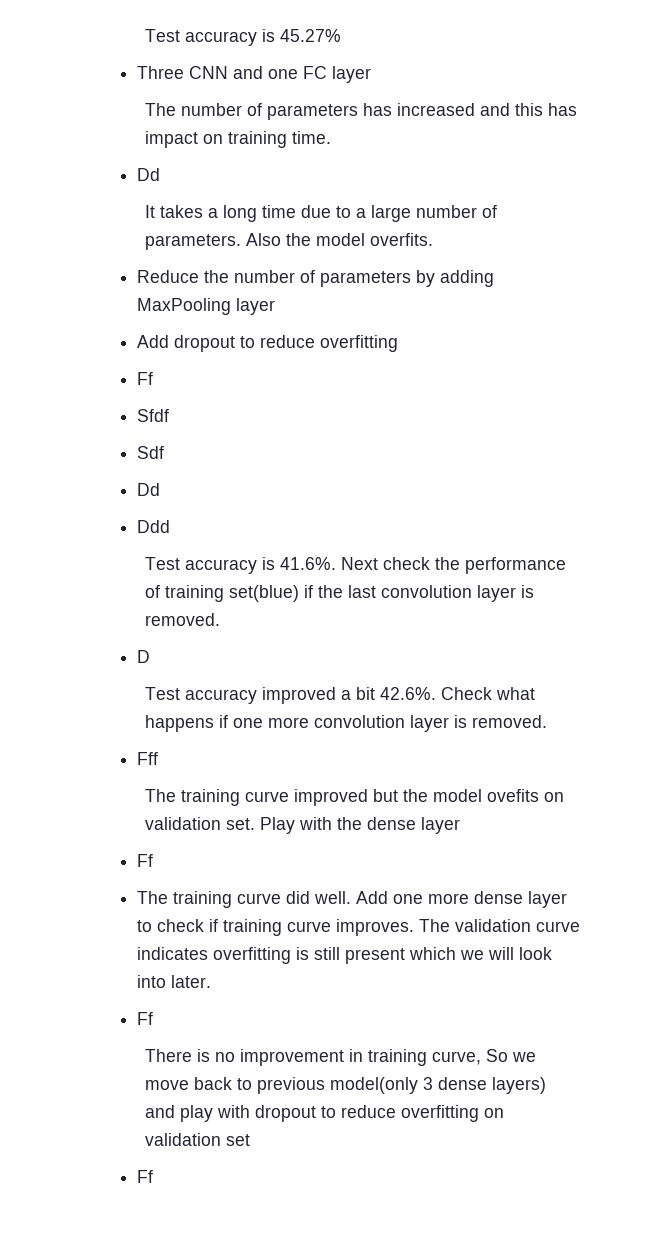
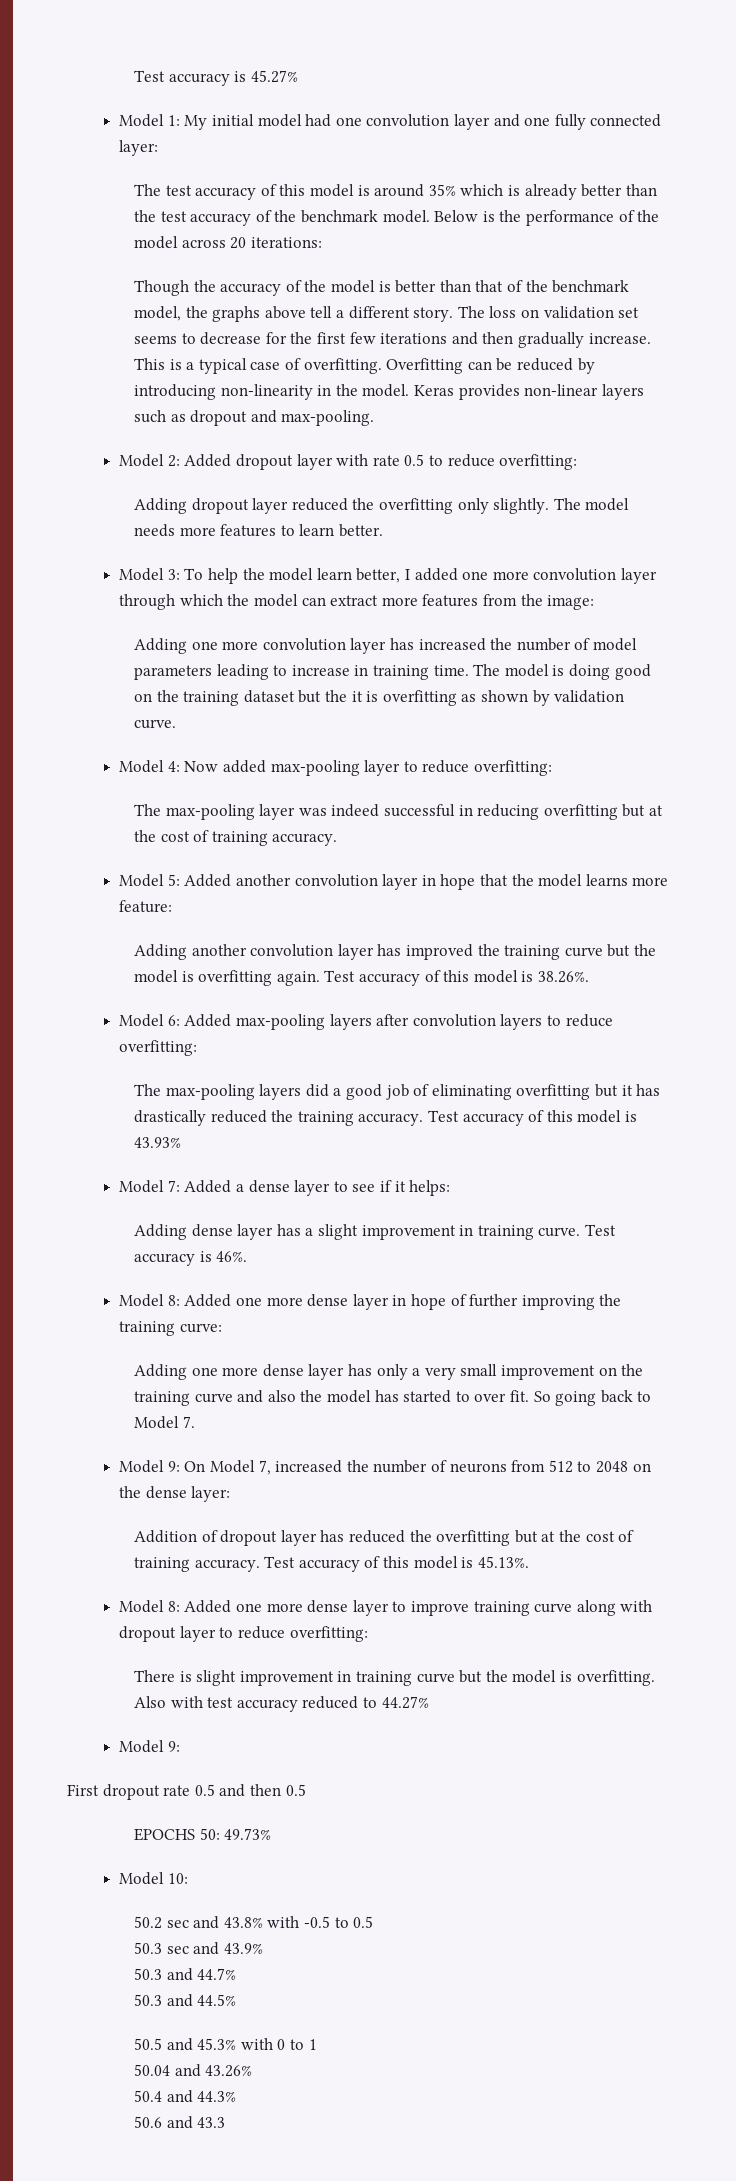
- Three CNN and one FC layer
- The number of parameters has increased and this has impact on training time.
- Dd
- It takes a long time due to a large number of parameters. Also the model overfits.
- Reduce the number of parameters by adding MaxPooling layer
- Add dropout to reduce overfitting
- Ff
- Sfdf
- Sdf
- Dd
- Ddd
- Test accuracy is 41.6%. Next check the performance of training set(blue) if the last convolution layer is removed.
- D
- Test accuracy improved a bit 42.6%. Check what happens if one more convolution layer is removed.
- Fff
- The training curve improved but the model ovefits on validation set. Play with the dense layer
- Ff
- The training curve did well. Add one more dense layer to check if training curve improves. The validation curve indicates overfitting is still present which we will look into later.
- Ff
+ Model 1: My initial model had one convolution layer and one fully connected layer:
+ The test accuracy of this model is around 35% which is already better than the test accuracy of the benchmark model. Below is the performance of the model across 20 iterations:
+ Though the accuracy of the model is better than that of the benchmark model, the graphs above tell a different story. The loss on validation set seems to decrease for the first few iterations and then gradually increase. This is a typical case of overfitting. Overfitting can be reduced by introducing non-linearity in the model. Keras provides non-linear layers such as dropout and max-pooling.
+ Model 2: Added dropout layer with rate 0.5 to reduce overfitting:
+ Adding dropout layer reduced the overfitting only slightly. The model needs more features to learn better.
+ Model 3: To help the model learn better, I added one more convolution layer through which the model can extract more features from the image:
+ Adding one more convolution layer has increased the number of model parameters leading to increase in training time. The model is doing good on the training dataset but the it is overfitting as shown by validation curve.
+ Model 4: Now added max-pooling layer to reduce overfitting:
+ The max-pooling layer was indeed successful in reducing overfitting but at the cost of training accuracy.
+ Model 5: Added another convolution layer in hope that the model learns more feature:
+ Adding another convolution layer has improved the training curve but the model is overfitting again. Test accuracy of this model is 38.26%.
+ Model 6: Added max-pooling layers after convolution layers to reduce overfitting:
+ The max-pooling layers did a good job of eliminating overfitting but it has drastically reduced the training accuracy. Test accuracy of this model is 43.93%
+ Model 7: Added a dense layer to see if it helps:
+ Adding dense layer has a slight improvement in training curve. Test accuracy is 46%.
+ Model 8: Added one more dense layer in hope of further improving the training curve:
+ Adding one more dense layer has only a very small improvement on the training curve and also the model has started to over fit. So going back to Model 7.
+ Model 9: On Model 7, increased the number of neurons from 512 to 2048 on the dense layer:
+ Addition of dropout layer has reduced the overfitting but at the cost of training accuracy. Test accuracy of this model is 45.13%.
+ Model 8: Added one more dense layer to improve training curve along with dropout layer to reduce overfitting:
- There is no improvement in training curve, So we move back to previous model(only 3 dense layers) and play with dropout to reduce overfitting on validation set
- Ff
+ There is slight improvement in training curve but the model is overfitting. Also with test accuracy reduced to 44.27%
+ Model 9:
+ First dropout rate 0.5 and then 0.5
+ EPOCHS 50: 49.73%
+ Model 10:
+ 50.2 sec and 43.8% with -0.5 to 0.5
+ 50.3 sec and 43.9%
+ 50.3 and 44.7%
+ 50.3 and 44.5%
+ 50.5 and 45.3% with 0 to 1
+ 50.04 and 43.26%
+ 50.4 and 44.3%
+ 50.6 and 43.3

